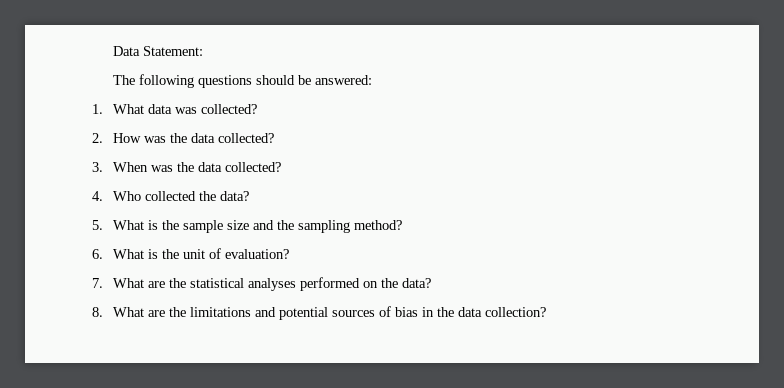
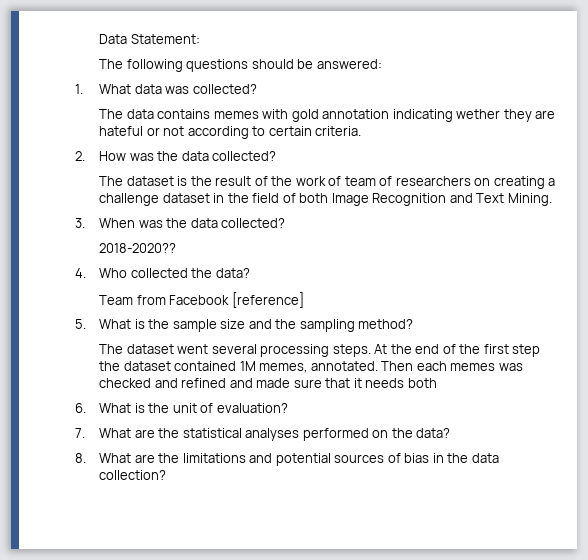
+ The data contains memes with gold annotation indicating wether they are hateful or not according to certain criteria.
+ The dataset is the result of the work of team of researchers on creating a challenge dataset in the field of both Image Recognition and Text Mining.
+ 2018-2020??
+ Team from Facebook [reference]
+ The dataset went several processing steps. At the end of the first step the dataset contained 1M memes, annotated. Then each memes was checked and refined and made sure that it needs both

